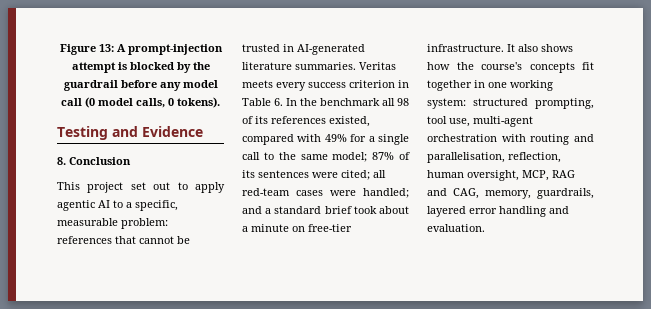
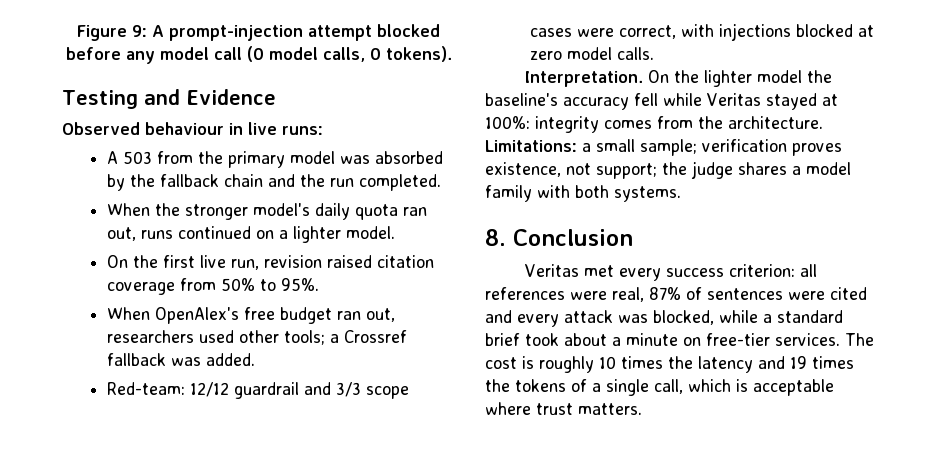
- Figure 13: A prompt-injection attempt is blocked by the guardrail before any model call (0 model calls, 0 tokens).
+ Figure 9: A prompt-injection attempt blocked before any model call (0 model calls, 0 tokens).
+ Observed behaviour in live runs:
+ A 503 from the primary model was absorbed by the fallback chain and the run completed.
+ When the stronger model's daily quota ran out, runs continued on a lighter model.
+ On the first live run, revision raised citation coverage from 50% to 95%.
+ When OpenAlex's free budget ran out, researchers used other tools; a Crossref fallback was added.
+ Red-team: 12/12 guardrail and 3/3 scope cases were correct, with injections blocked at zero model calls.
+ Interpretation. On the lighter model the baseline's accuracy fell while Veritas stayed at 100%: integrity comes from the architecture. Limitations: a small sample; verification proves existence, not support; the judge shares a model family with both systems.
  8. Conclusion
- This project set out to apply agentic AI to a specific, measurable problem: references that cannot be trusted in AI-generated literature summaries. Veritas meets every success criterion in Table 6. In the benchmark all 98 of its references existed, compared with 49% for a single call to the same model; 87% of its sentences were cited; all red-team cases were handled; and a standard brief took about a minute on free-tier infrastructure. It also shows how the course's concepts fit together in one working system: structured prompting, tool use, multi-agent orchestration with routing and parallelisation, reflection, human oversight, MCP, RAG and CAG, memory, guardrails, layered error handling and evaluation.
+ Veritas met every success criterion: all references were real, 87% of sentences were cited and every attack was blocked, while a standard brief took about a minute on free-tier services. The cost is roughly 10 times the latency and 19 times the tokens of a single call, which is acceptable where trust matters.

